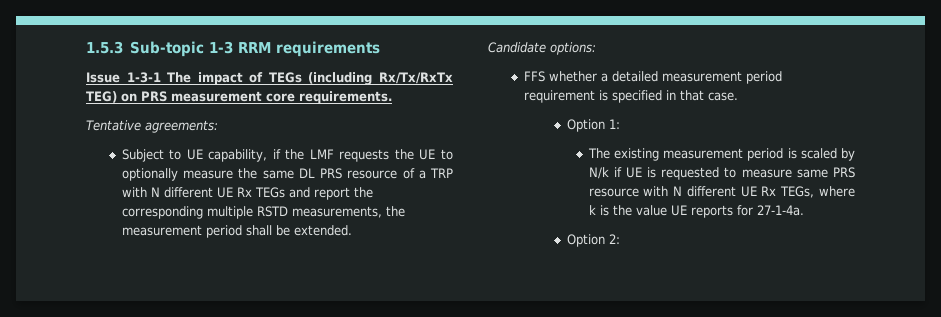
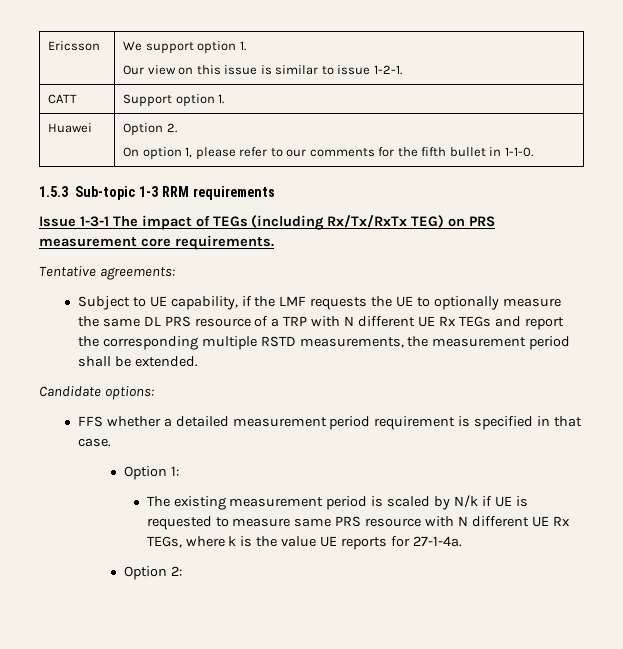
+ Ericsson | We support option 1.
+ Our view on this issue is similar to issue 1-2-1.
+ CATT | Support option 1.
+ Huawei | Option 2.
+ On option 1, please refer to our comments for the fifth bullet in 1-1-0.

